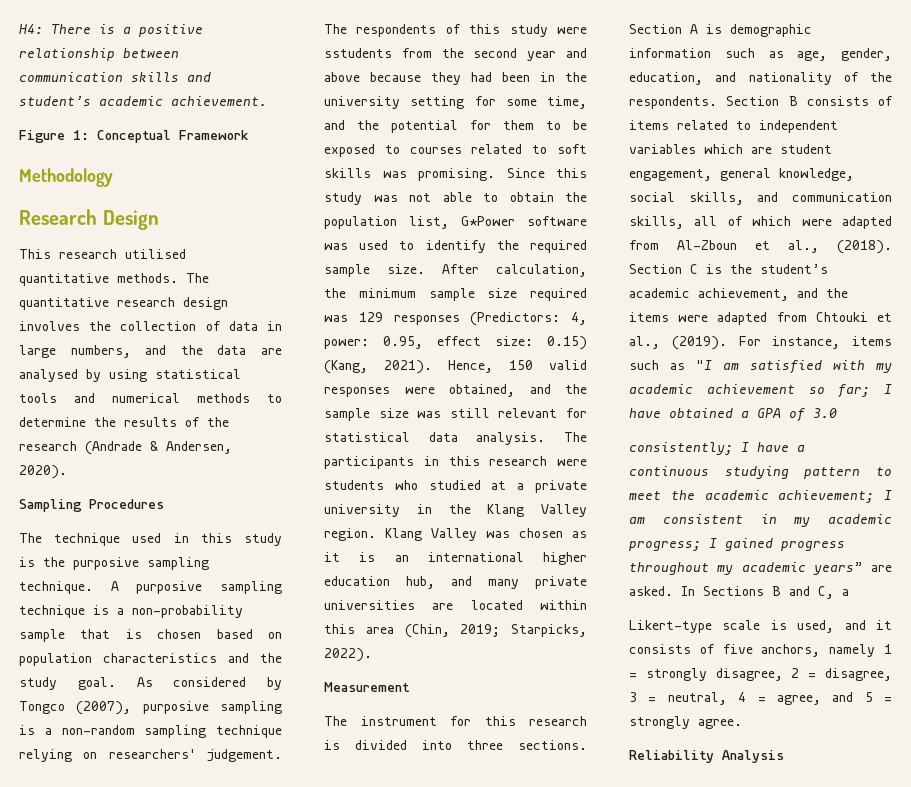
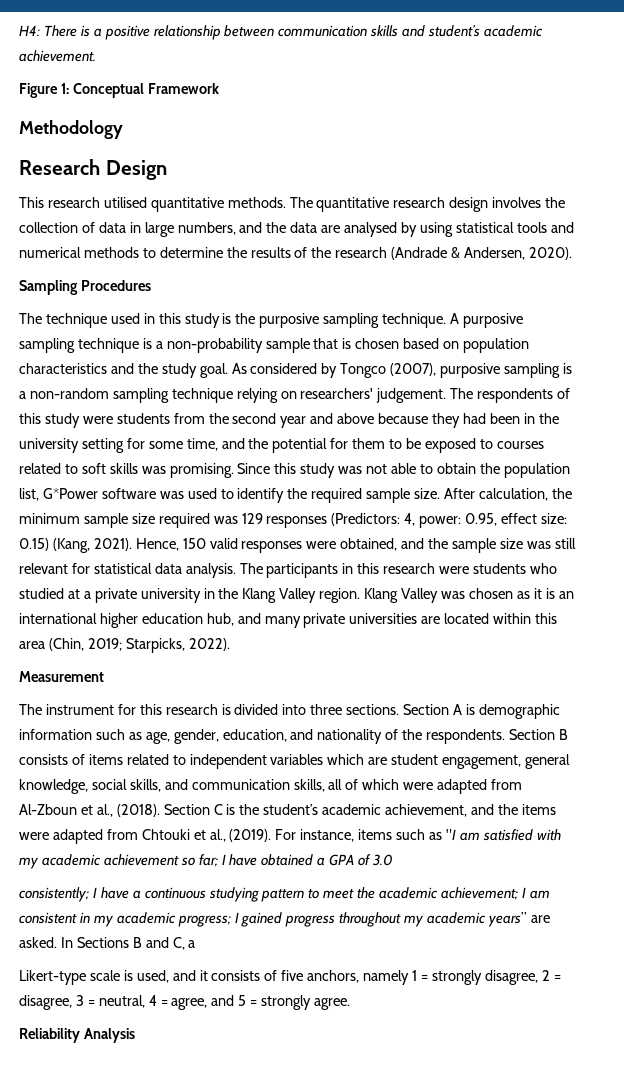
- The respondents of this study were sstudents from the second year and above because they had been in the university setting for some time, and the potential for them to be exposed to courses related to soft skills was promising.
+ The respondents of this study were students from the second year and above because they had been in the university setting for some time, and the potential for them to be exposed to courses related to soft skills was promising.

